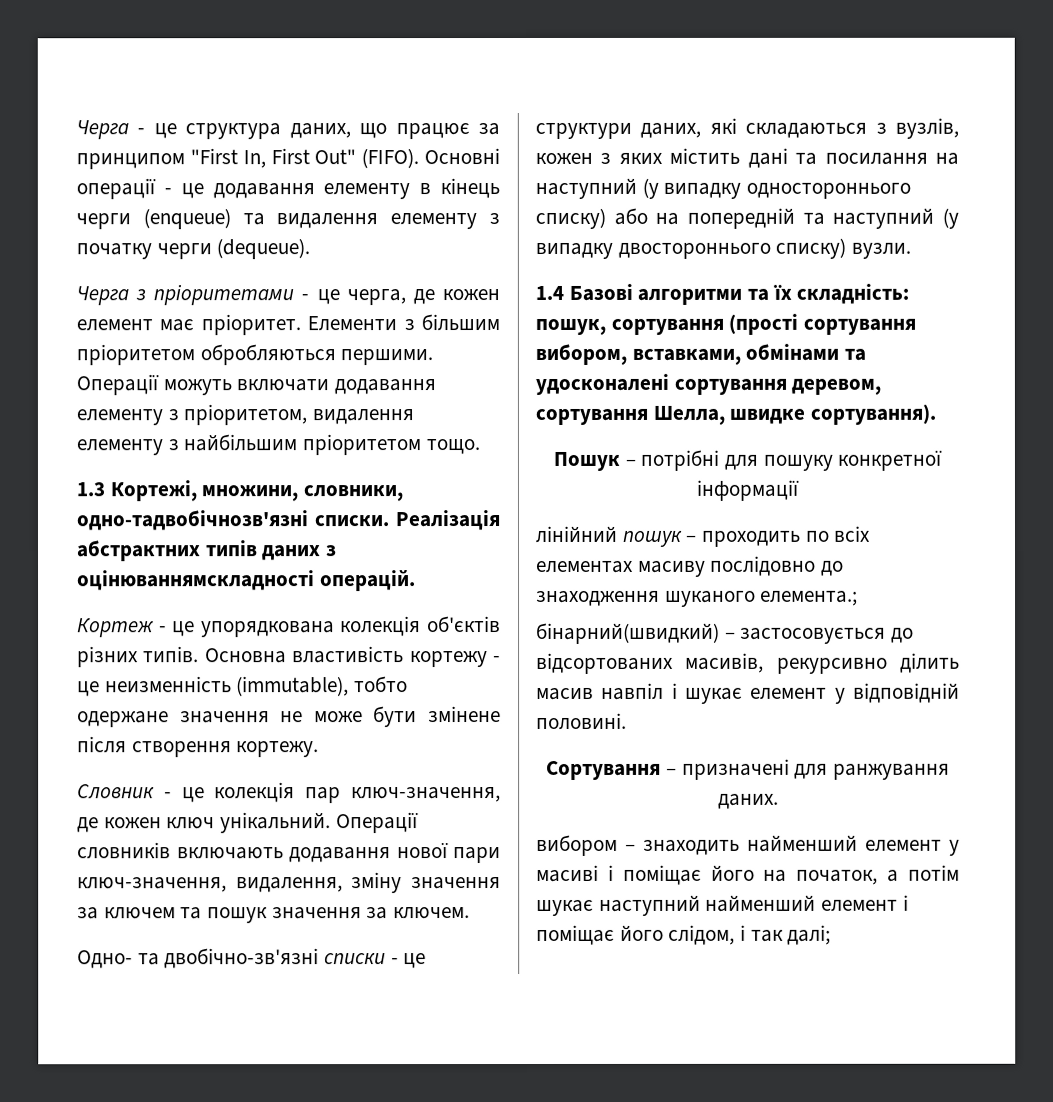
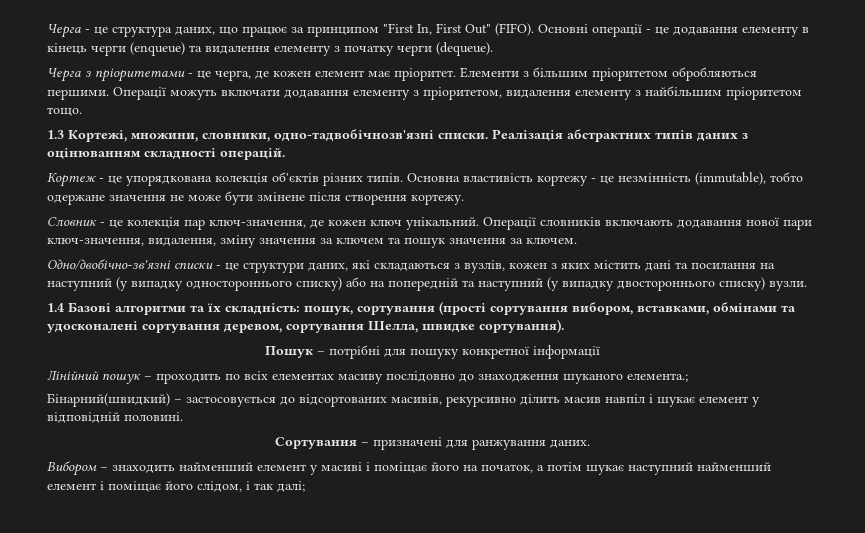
- Реалізація абстрактних типів даних з оцінюваннямскладності операцій.
+ Реалізація абстрактних типів даних з оцінюванням складності операцій.
- Основна властивість кортежу - це неизменність (immutable), тобто одержане значення не може бути змінене після створення кортежу.
+ Основна властивість кортежу - це незмінність (immutable), тобто одержане значення не може бути змінене після створення кортежу.
- Одно- та двобічно-зв'язні списки - це структури даних, які складаються з вузлів, кожен з яких містить дані та посилання на наступний (у випадку одностороннього списку) або на попередній та наступний (у випадку двостороннього списку) вузли.
+ Одно/двобічно-зв'язні списки - це структури даних, які складаються з вузлів, кожен з яких містить дані та посилання на наступний (у випадку одностороннього списку) або на попередній та наступний (у випадку двостороннього списку) вузли.
- лінійний пошук – проходить по всіх елементах масиву послідовно до знаходження шуканого елемента.;
+ Лінійний пошук – проходить по всіх елементах масиву послідовно до знаходження шуканого елемента.;
- бінарний(швидкий) – застосовується до відсортованих масивів, рекурсивно ділить масив навпіл і шукає елемент у відповідній половині.
+ Бінарний(швидкий) – застосовується до відсортованих масивів, рекурсивно ділить масив навпіл і шукає елемент у відповідній половині.
- вибором – знаходить найменший елемент у масиві і поміщає його на початок, а потім шукає наступний найменший елемент і поміщає його слідом, і так далі;
+ Вибором – знаходить найменший елемент у масиві і поміщає його на початок, а потім шукає наступний найменший елемент і поміщає його слідом, і так далі;

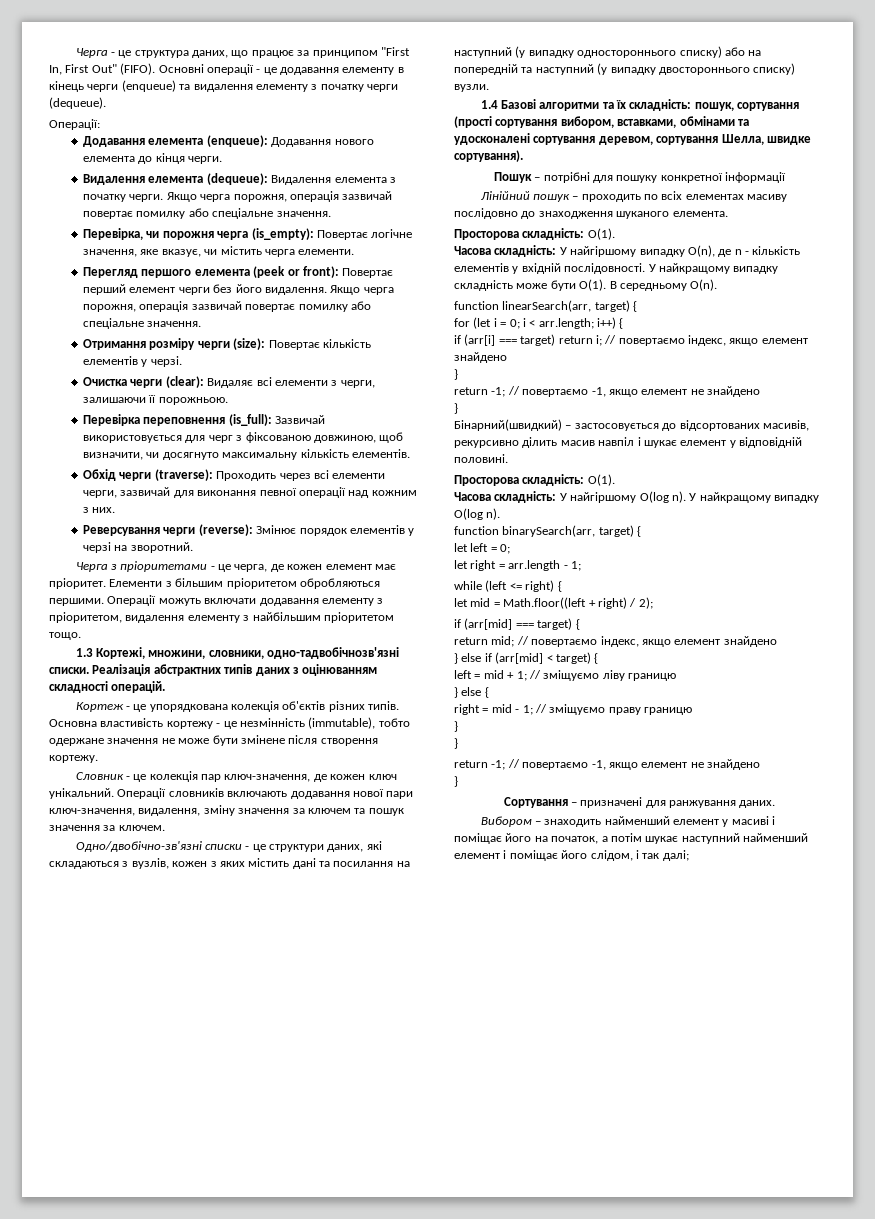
+ Операції:
+ Додавання елемента (enqueue): Додавання нового елемента до кінця черги.
+ Видалення елемента (dequeue): Видалення елемента з початку черги. Якщо черга порожня, операція зазвичай повертає помилку або спеціальне значення.
+ Перевірка, чи порожня черга (is_empty): Повертає логічне значення, яке вказує, чи містить черга елементи.
+ Перегляд першого елемента (peek or front): Повертає перший елемент черги без його видалення. Якщо черга порожня, операція зазвичай повертає помилку або спеціальне значення.
+ Отримання розміру черги (size): Повертає кількість елементів у черзі.
+ Очистка черги (clear): Видаляє всі елементи з черги, залишаючи її порожньою.
+ Перевірка переповнення (is_full): Зазвичай використовується для черг з фіксованою довжиною, щоб визначити, чи досягнуто максимальну кількість елементів.
+ Обхід черги (traverse): Проходить через всі елементи черги, зазвичай для виконання певної операції над кожним з них.
+ Реверсування черги (reverse): Змінює порядок елементів у черзі на зворотний.
- Лінійний пошук – проходить по всіх елементах масиву послідовно до знаходження шуканого елемента.;
+ Лінійний пошук – проходить по всіх елементах масиву послідовно до знаходження шуканого елемента.
+ Просторова складність: O(1).
+ Часова складність: У найгіршому випадку O(n), де n - кількість елементів у вхідній послідовності. У найкращому випадку складність може бути O(1). В середньому O(n).
+ function linearSearch(arr, target) {
+ for (let i = 0; i < arr.length; i++) {
+ if (arr[i] === target) return i; // повертаємо індекс, якщо елемент знайдено
+ }
+ return -1; // повертаємо -1, якщо елемент не знайдено
+ }
  Бінарний(швидкий) – застосовується до відсортованих масивів, рекурсивно ділить масив навпіл і шукає елемент у відповідній половині.
+ Просторова складність: O(1).
+ Часова складність: У найгіршому O(log n). У найкращому випадку O(log n).
+ function binarySearch(arr, target) {
+ let left = 0;
+ let right = arr.length - 1;
+ while (left <= right) {
+ let mid = Math.floor((left + right) / 2);
+ if (arr[mid] === target) {
+ return mid; // повертаємо індекс, якщо елемент знайдено
+ } else if (arr[mid] < target) {
+ left = mid + 1; // зміщуємо ліву границю
+ } else {
+ right = mid - 1; // зміщуємо праву границю
+ }
+ }
+ return -1; // повертаємо -1, якщо елемент не знайдено
+ }

